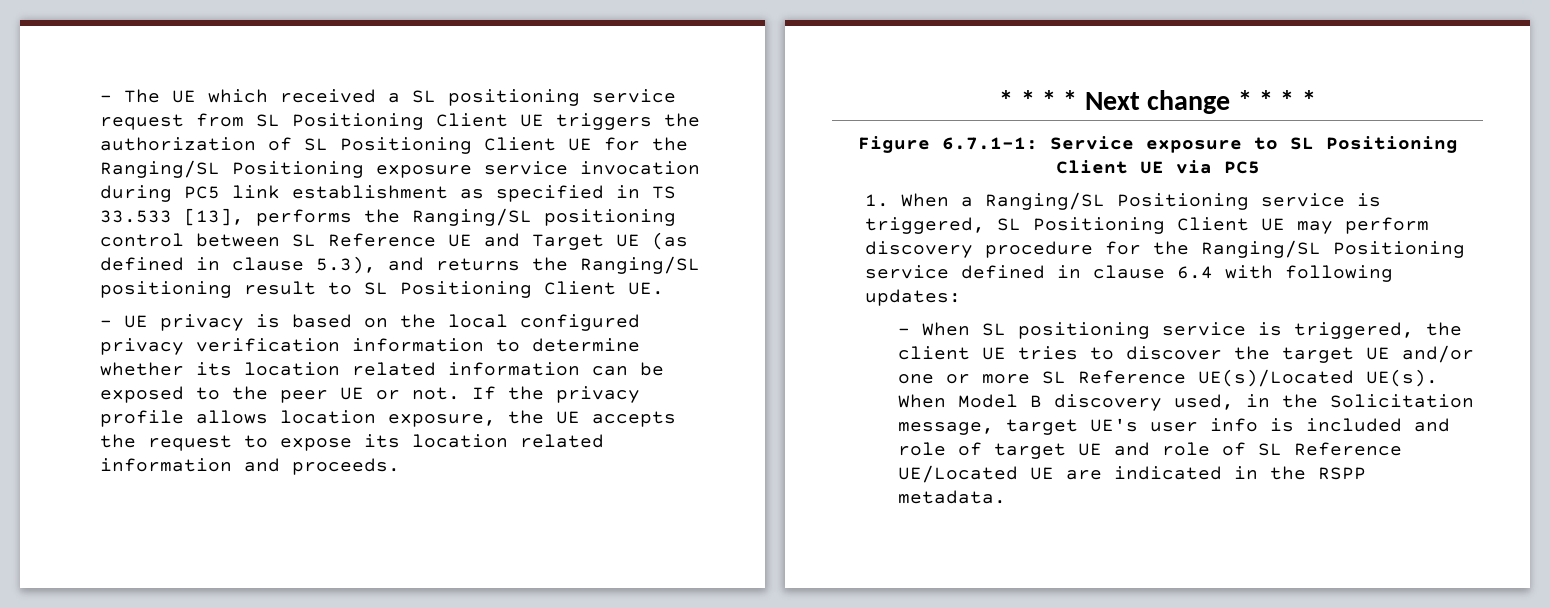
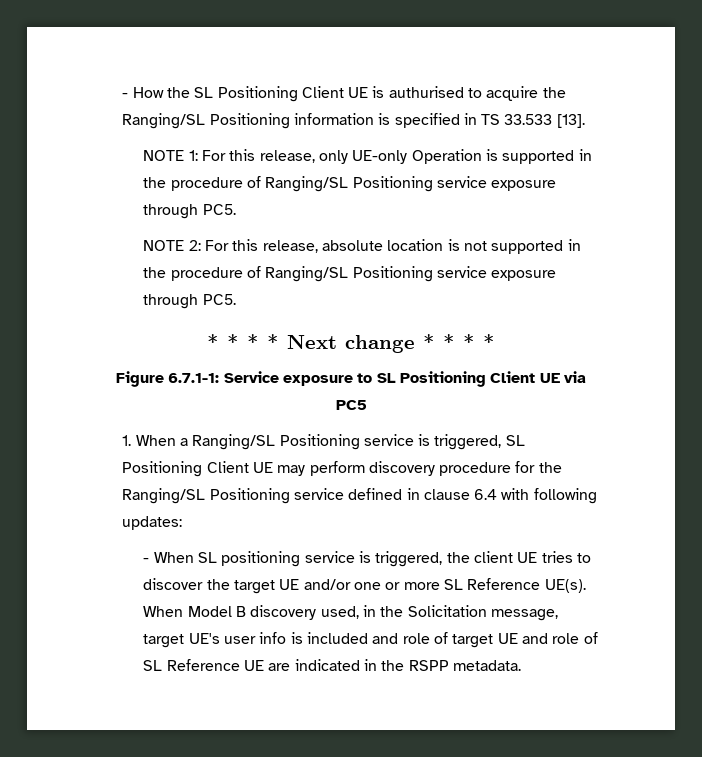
- - The UE which received a SL positioning service request from SL Positioning Client UE triggers the authorization of SL Positioning Client UE for the Ranging/SL Positioning exposure service invocation during PC5 link establishment as specified in TS 33.533 [13], performs the Ranging/SL positioning control between SL Reference UE and Target UE (as defined in clause 5.3), and returns the Ranging/SL positioning result to SL Positioning Client UE.
- - UE privacy is based on the local configured privacy verification information to determine whether its location related information can be exposed to the peer UE or not. If the privacy profile allows location exposure, the UE accepts the request to expose its location related information and proceeds.
+ - How the SL Positioning Client UE is authurised to acquire the Ranging/SL Positioning information is specified in TS 33.533 [13].
+ NOTE 1: For this release, only UE-only Operation is supported in the procedure of Ranging/SL Positioning service exposure through PC5.
+ NOTE 2: For this release, absolute location is not supported in the procedure of Ranging/SL Positioning service exposure through PC5.
- - When SL positioning service is triggered, the client UE tries to discover the target UE and/or one or more SL Reference UE(s)/Located UE(s).
+ - When SL positioning service is triggered, the client UE tries to discover the target UE and/or one or more SL Reference UE(s).
- When Model B discovery used, in the Solicitation message, target UE's user info is included and role of target UE and role of SL Reference UE/Located UE are indicated in the RSPP metadata.
+ When Model B discovery used, in the Solicitation message, target UE's user info is included and role of target UE and role of SL Reference UE are indicated in the RSPP metadata.

